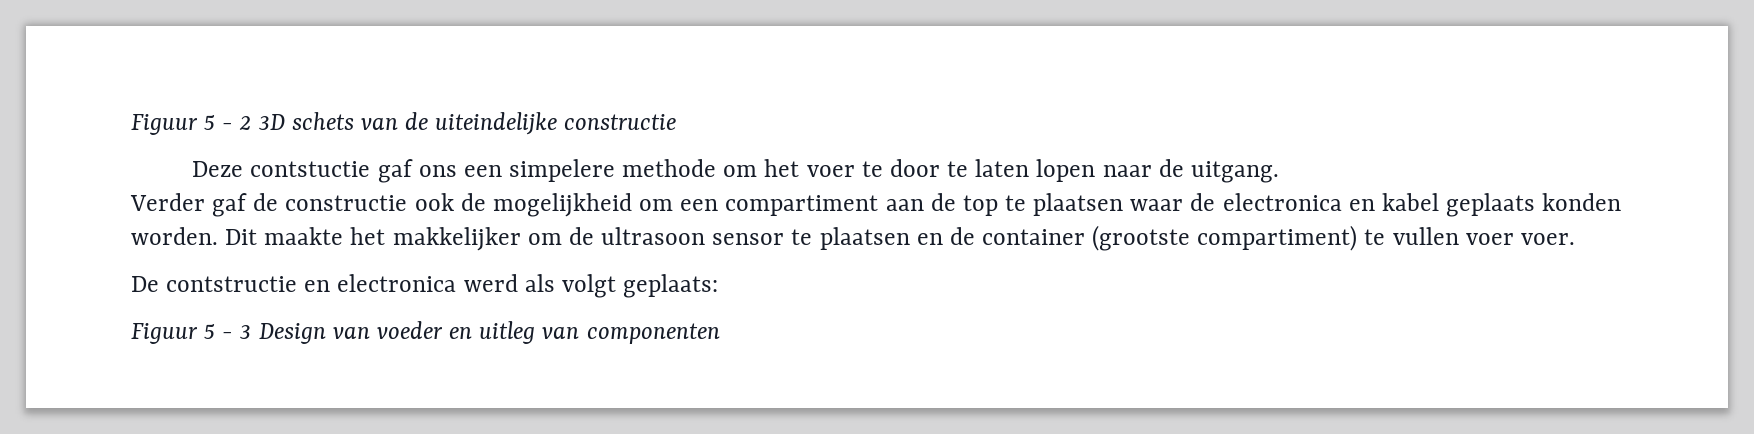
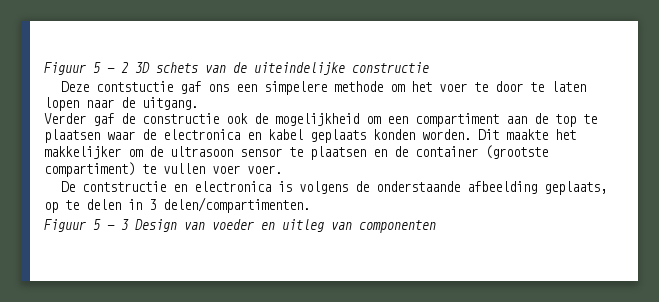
- De contstructie en electronica werd als volgt geplaats:
+ De contstructie en electronica is volgens de onderstaande afbeelding geplaats, op te delen in 3 delen/compartimenten.

